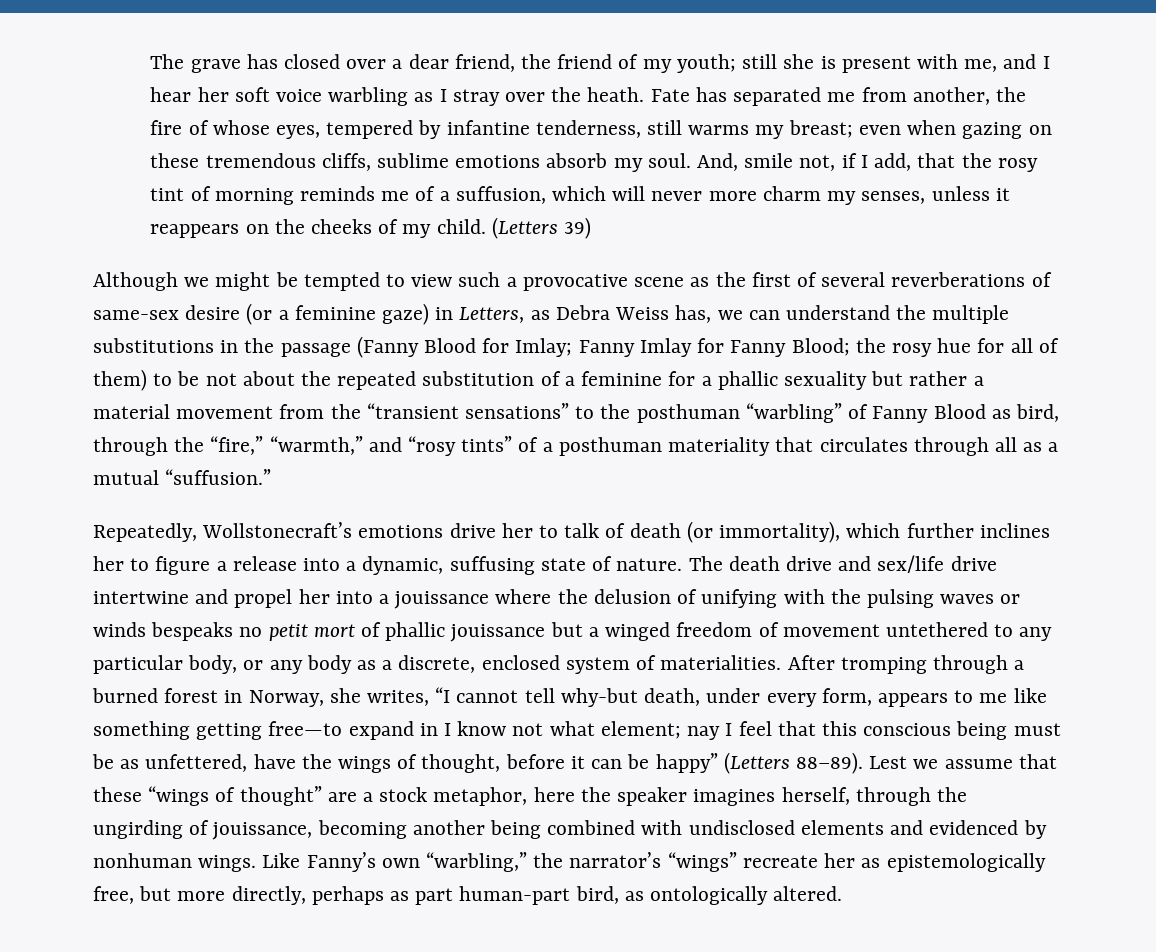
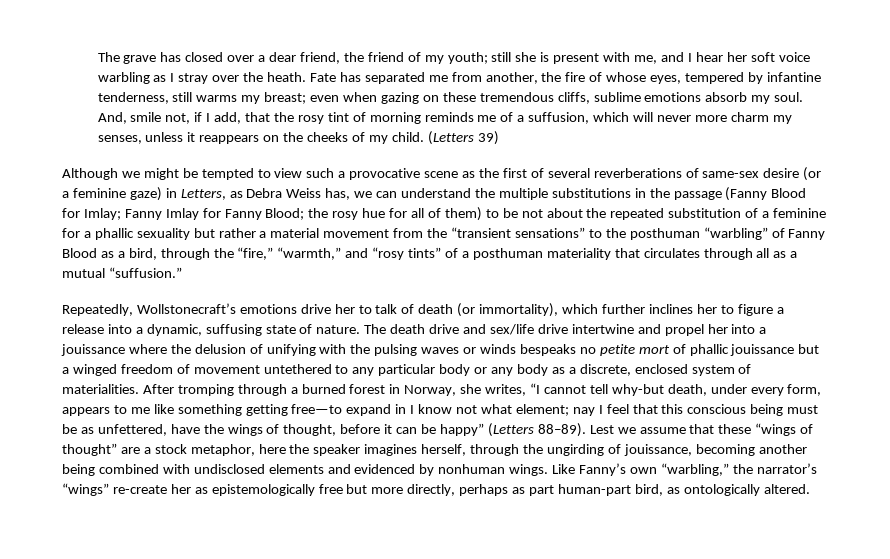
- the rosy hue for all of them) to be not about the repeated substitution of a feminine for a phallic sexuality but rather a material movement from the “transient sensations” to the posthuman “warbling” of Fanny Blood as bird, through the “fire,” “warmth,” and “rosy tints” of a posthuman materiality that circulates through all as a mutual “suffusion.”
+ the rosy hue for all of them) to be not about the repeated substitution of a feminine for a phallic sexuality but rather a material movement from the “transient sensations” to the posthuman “warbling” of Fanny Blood as a bird, through the “fire,” “warmth,” and “rosy tints” of a posthuman materiality that circulates through all as a mutual “suffusion.”
- The death drive and sex/life drive intertwine and propel her into a jouissance where the delusion of unifying with the pulsing waves or winds bespeaks no petit mort of phallic jouissance but a winged freedom of movement untethered to any particular body, or any body as a discrete, enclosed system of materialities.
+ The death drive and sex/life drive intertwine and propel her into a jouissance where the delusion of unifying with the pulsing waves or winds bespeaks no petite mort of phallic jouissance but a winged freedom of movement untethered to any particular body or any body as a discrete, enclosed system of materialities.
- Like Fanny’s own “warbling,” the narrator’s “wings” recreate her as epistemologically free, but more directly, perhaps as part human-part bird, as ontologically altered.
+ Like Fanny’s own “warbling,” the narrator’s “wings” re-create her as epistemologically free but more directly, perhaps as part human-part bird, as ontologically altered.

